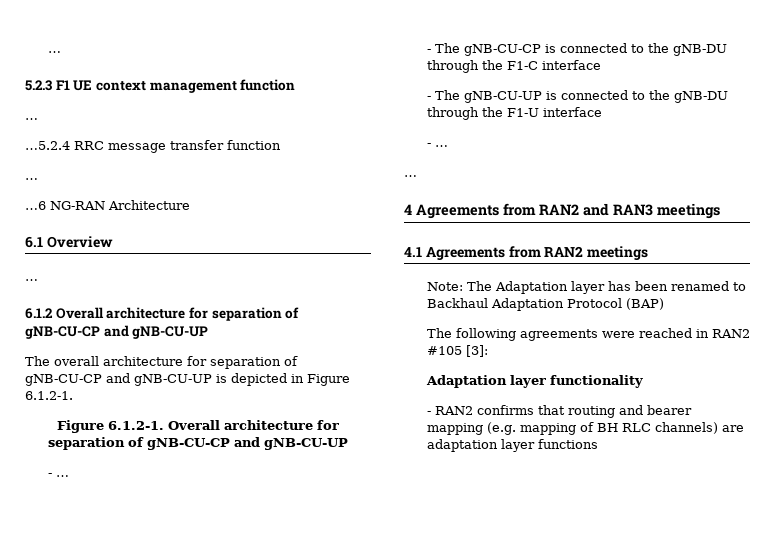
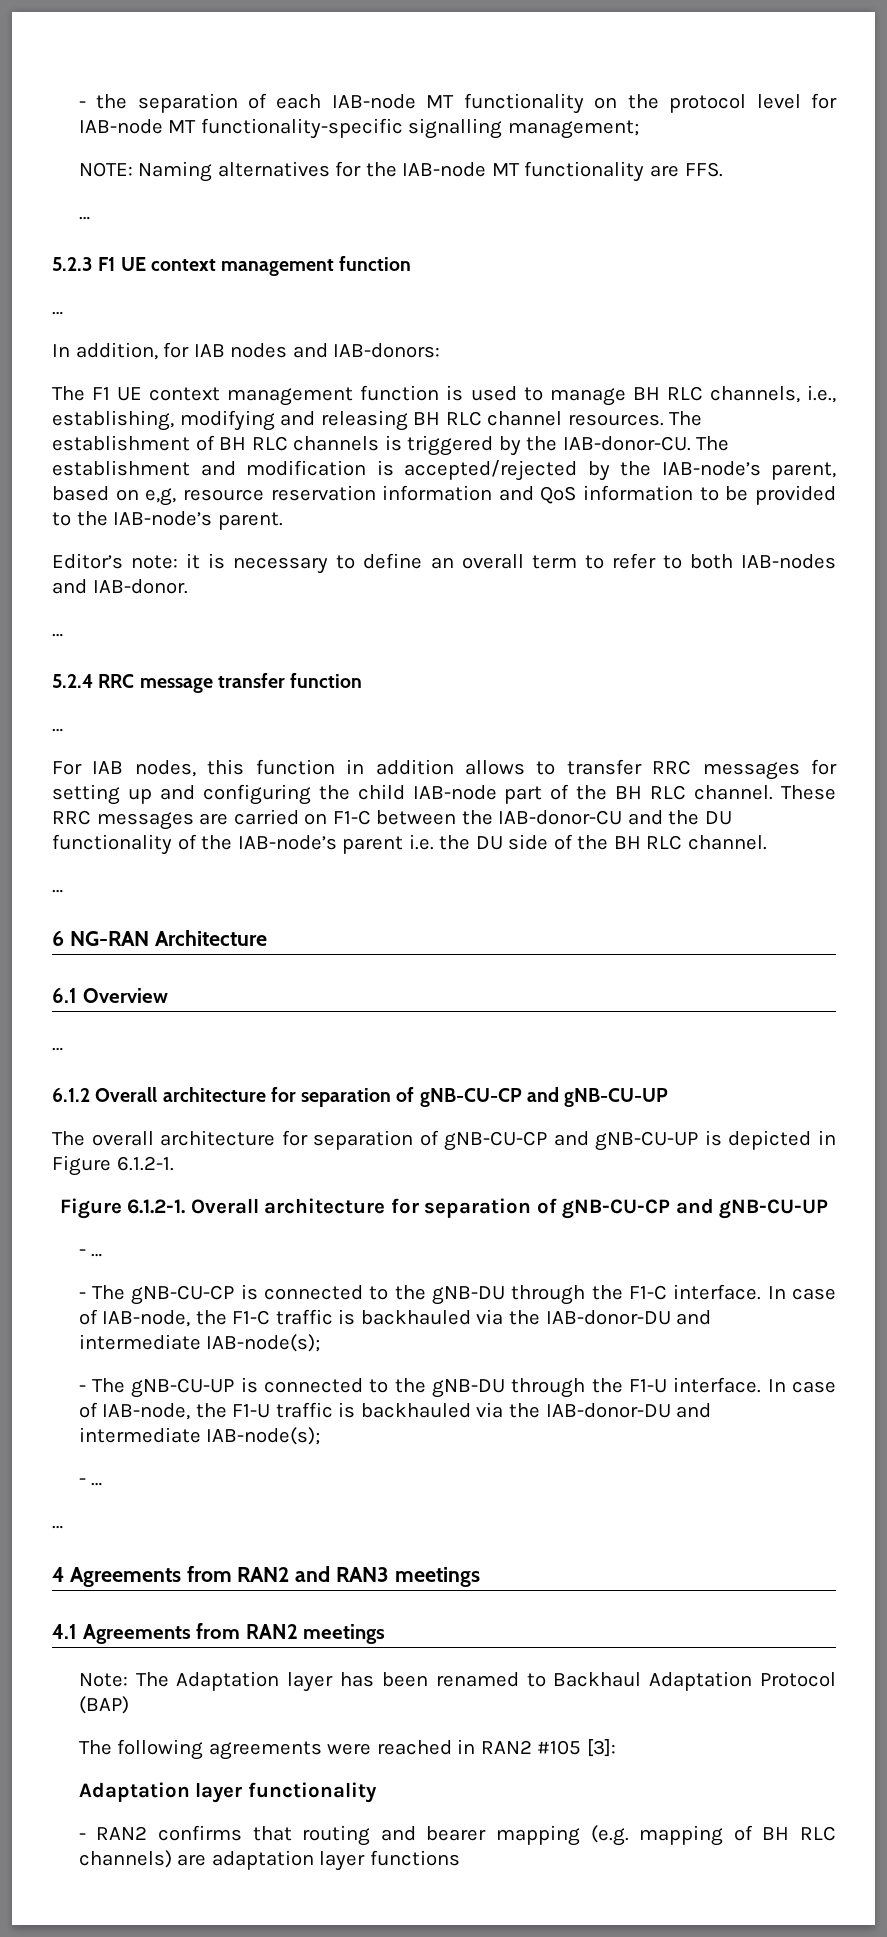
+ - the separation of each IAB-node MT functionality on the protocol level for IAB-node MT functionality-specific signalling management;
+ NOTE: Naming alternatives for the IAB-node MT functionality are FFS.
- …5.2.4 RRC message transfer function
+ In addition, for IAB nodes and IAB-donors:
+ The F1 UE context management function is used to manage BH RLC channels, i.e., establishing, modifying and releasing BH RLC channel resources. The establishment of BH RLC channels is triggered by the IAB-donor-CU. The establishment and modification is accepted/rejected by the IAB-node’s parent, based on e,g, resource reservation information and QoS information to be provided to the IAB-node’s parent.
+ Editor’s note: it is necessary to define an overall term to refer to both IAB-nodes and IAB-donor.
+ …
+ 5.2.4 RRC message transfer function
- …6 NG-RAN Architecture
+ For IAB nodes, this function in addition allows to transfer RRC messages for setting up and configuring the child IAB-node part of the BH RLC channel. These RRC messages are carried on F1-C between the IAB-donor-CU and the DU functionality of the IAB-node’s parent i.e. the DU side of the BH RLC channel.
+ …
+ 6 NG-RAN Architecture
- - The gNB-CU-CP is connected to the gNB-DU through the F1-C interface
+ - The gNB-CU-CP is connected to the gNB-DU through the F1-C interface. In case of IAB-node, the F1-C traffic is backhauled via the IAB-donor-DU and intermediate IAB-node(s);
- - The gNB-CU-UP is connected to the gNB-DU through the F1-U interface
+ - The gNB-CU-UP is connected to the gNB-DU through the F1-U interface. In case of IAB-node, the F1-U traffic is backhauled via the IAB-donor-DU and intermediate IAB-node(s);

